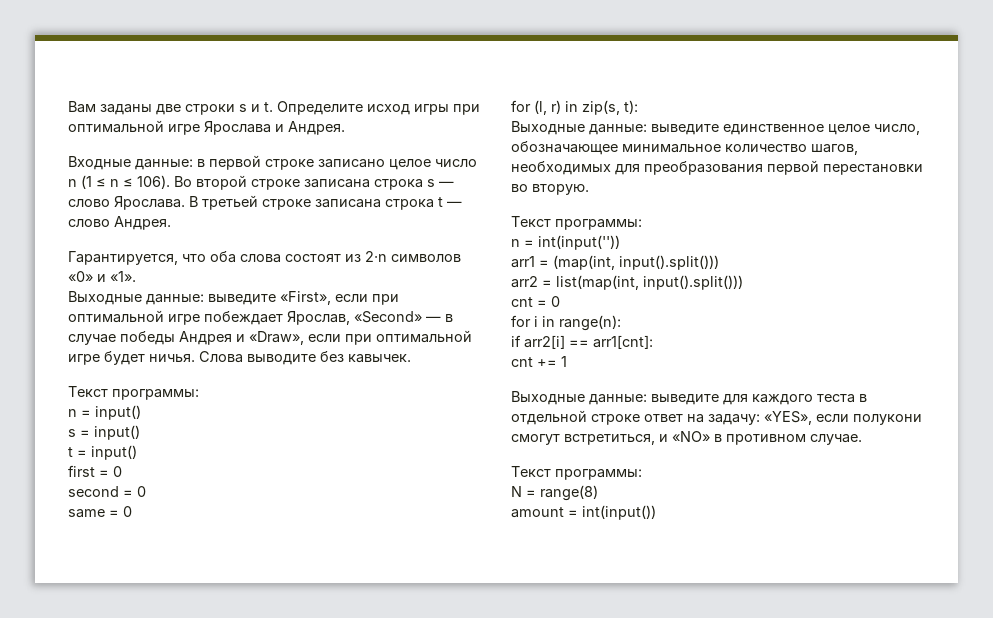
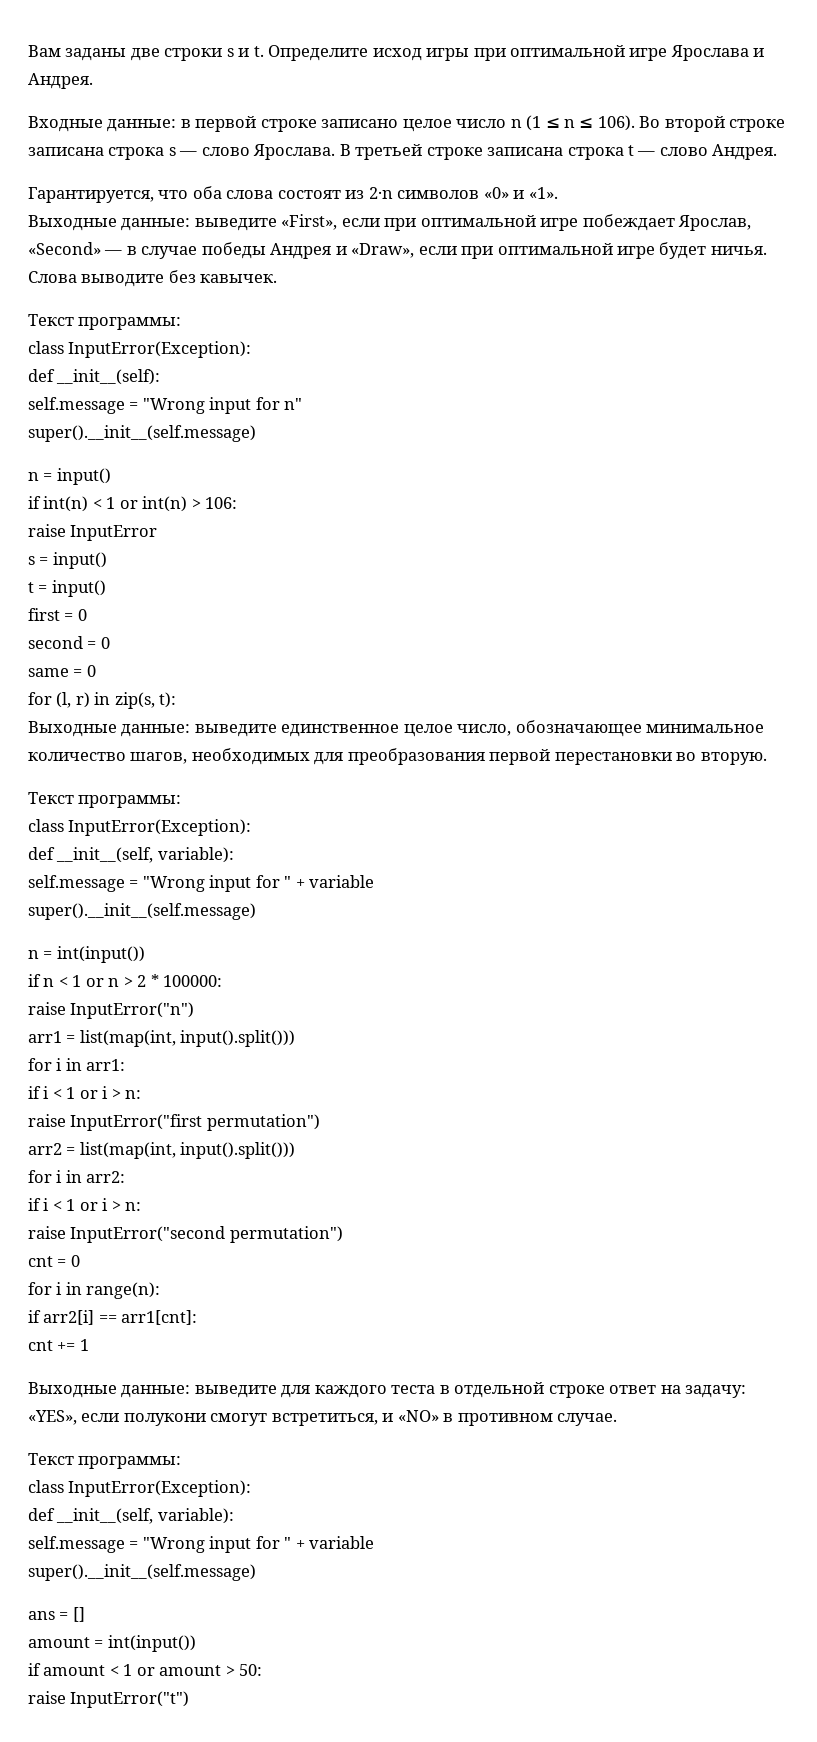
  Слова выводите без кавычек.
  Текст программы:
+ class InputError(Exception):
+ def __init__(self):
+ self.message = "Wrong input for n"
+ super().__init__(self.message)
  n = input()
+ if int(n) < 1 or int(n) > 106:
+ raise InputError
  Выходные данные: выведите единственное целое число, обозначающее минимальное количество шагов, необходимых для преобразования первой перестановки во вторую.
  Текст программы:
- n = int(input(''))
+ class InputError(Exception):
+ def __init__(self, variable):
+ self.message = "Wrong input for " + variable
+ super().__init__(self.message)
+ n = int(input())
+ if n < 1 or n > 2 * 100000:
+ raise InputError("n")
- arr1 = (map(int, input().split()))
+ arr1 = list(map(int, input().split()))
+ for i in arr1:
+ if i < 1 or i > n:
+ raise InputError("first permutation")
  arr2 = list(map(int, input().split()))
+ for i in arr2:
+ if i < 1 or i > n:
+ raise InputError("second permutation")
  Выходные данные: выведите для каждого теста в отдельной строке ответ на задачу: «YES», если полукони смогут встретиться, и «NO» в противном случае.
  Текст программы:
- N = range(8)
+ class InputError(Exception):
+ def __init__(self, variable):
+ self.message = "Wrong input for " + variable
+ super().__init__(self.message)
+ ans = []
  amount = int(input())
+ if amount < 1 or amount > 50:
+ raise InputError("t")

